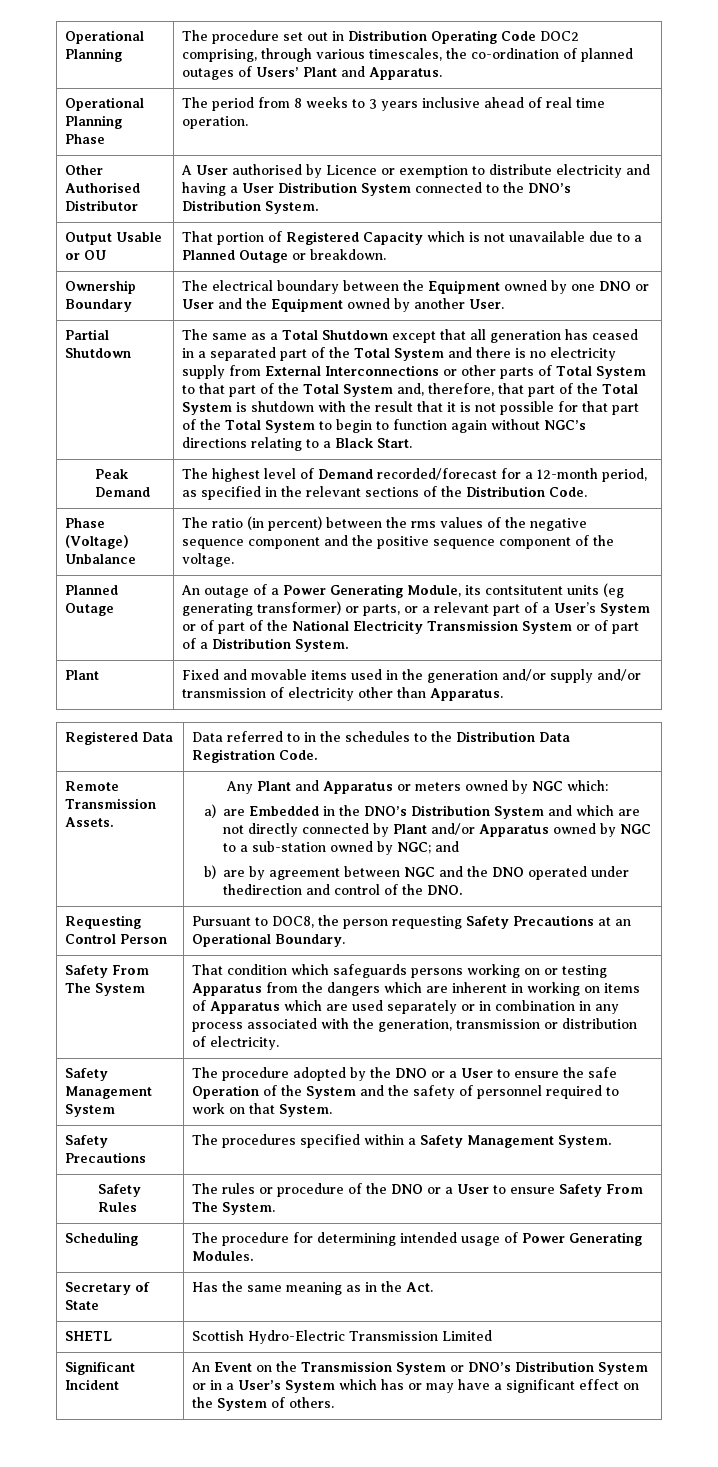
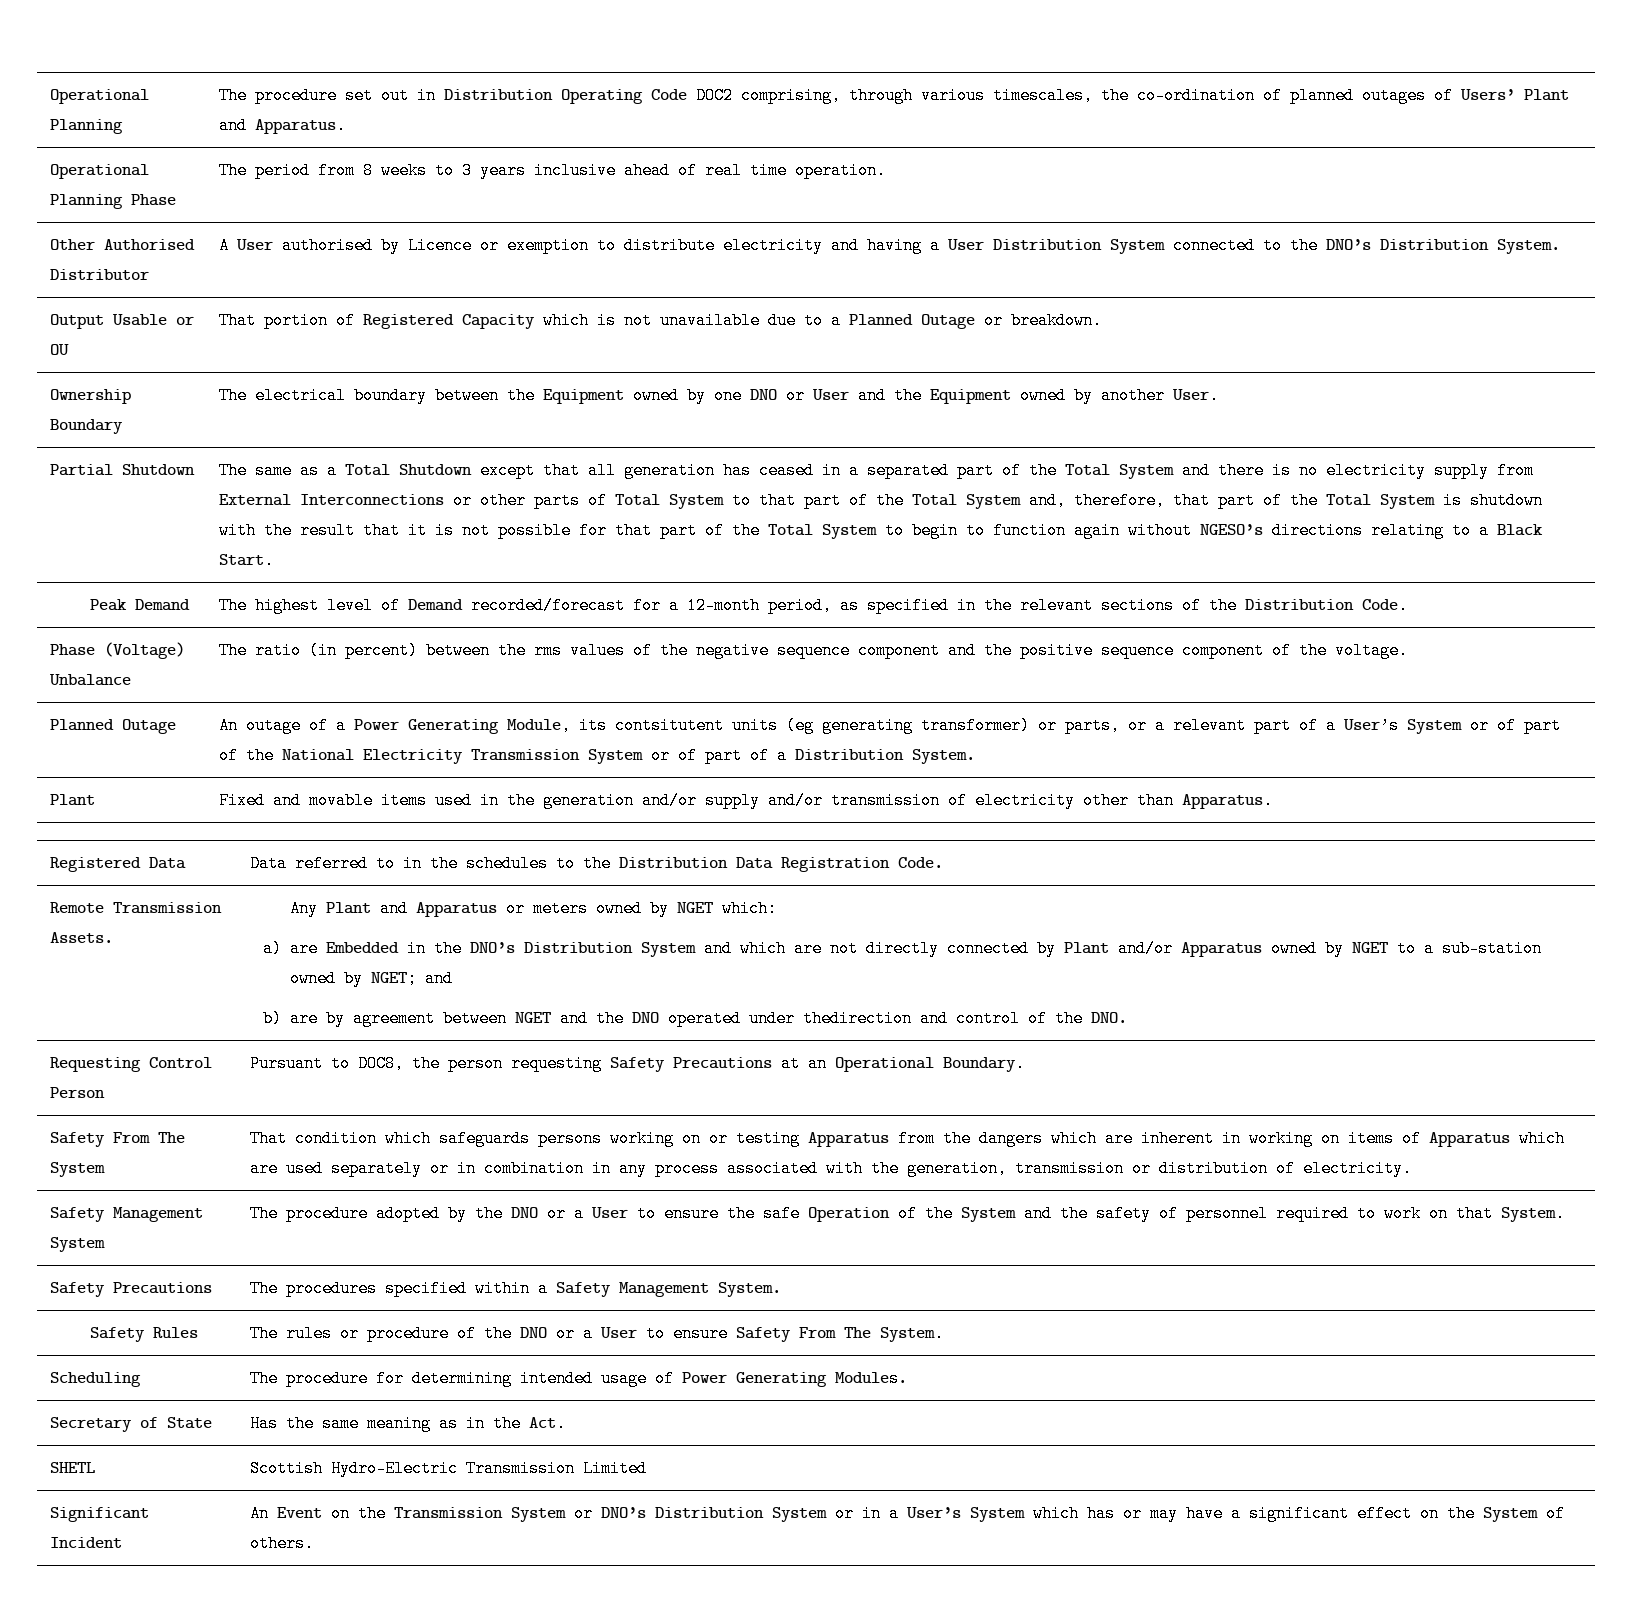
- The same as a Total Shutdown except that all generation has ceased in a separated part of the Total System and there is no electricity supply from External Interconnections or other parts of Total System to that part of the Total System and, therefore, that part of the Total System is shutdown with the result that it is not possible for that part of the Total System to begin to function again without NGC’s directions relating to a Black Start.
+ The same as a Total Shutdown except that all generation has ceased in a separated part of the Total System and there is no electricity supply from External Interconnections or other parts of Total System to that part of the Total System and, therefore, that part of the Total System is shutdown with the result that it is not possible for that part of the Total System to begin to function again without NGESO’s directions relating to a Black Start.
- Any Plant and Apparatus or meters owned by NGC which:
+ Any Plant and Apparatus or meters owned by NGET which:
- a) are Embedded in the DNO’s Distribution System and which are not directly connected by Plant and/or Apparatus owned by NGC to a sub-station owned by NGC; and
+ a) are Embedded in the DNO’s Distribution System and which are not directly connected by Plant and/or Apparatus owned by NGET to a sub-station owned by NGET; and
- b) are by agreement between NGC and the DNO operated under thedirection and control of the DNO.
+ b) are by agreement between NGET and the DNO operated under thedirection and control of the DNO.

